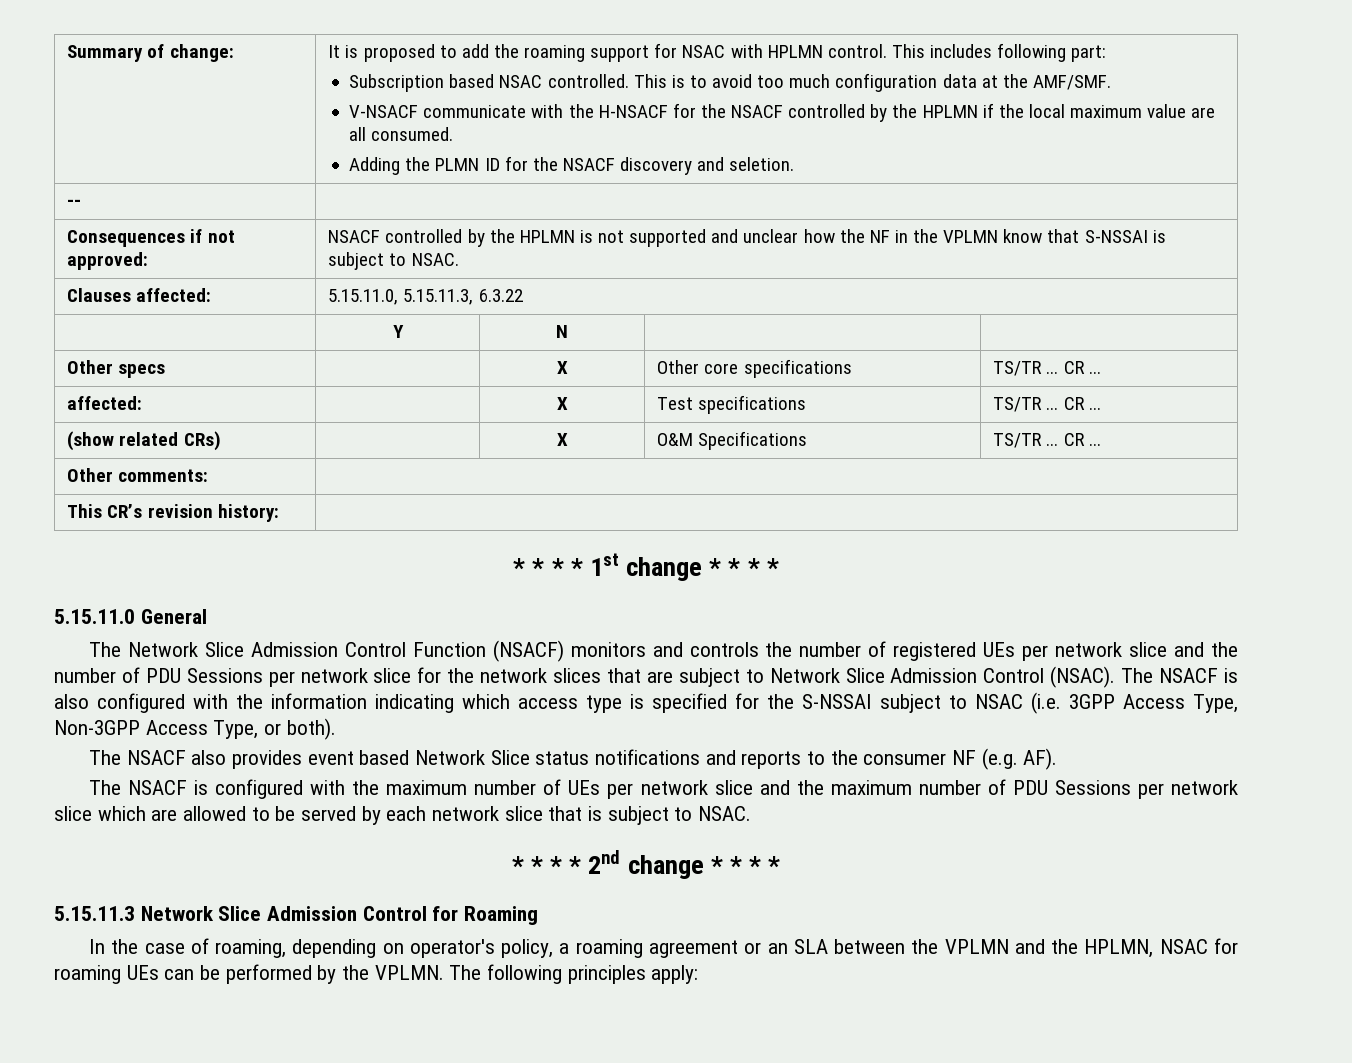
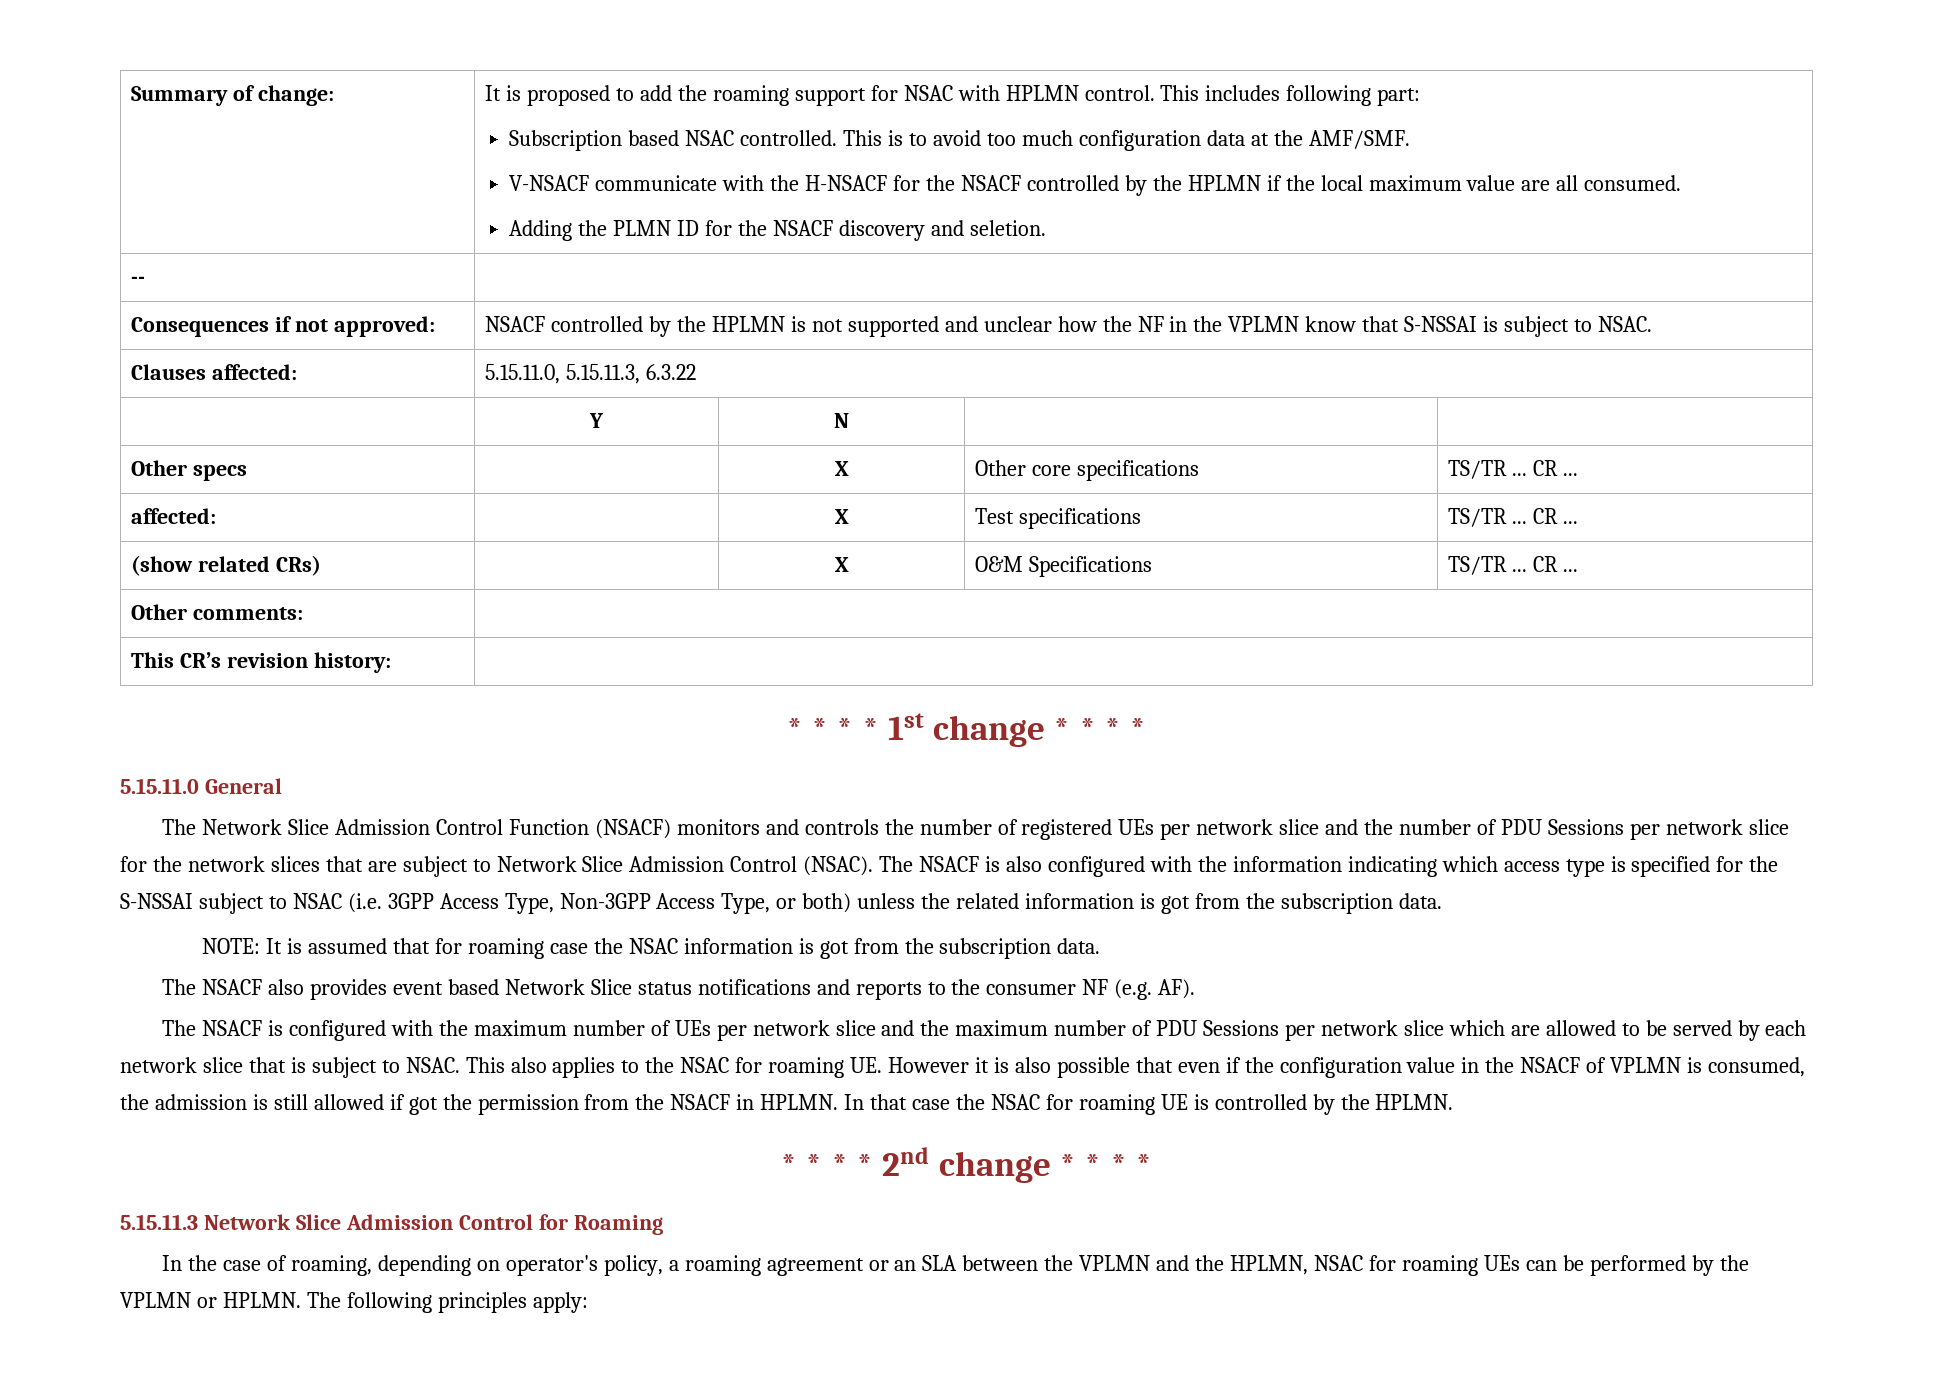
- The NSACF is also configured with the information indicating which access type is specified for the S-NSSAI subject to NSAC (i.e. 3GPP Access Type, Non-3GPP Access Type, or both).
+ The NSACF is also configured with the information indicating which access type is specified for the S-NSSAI subject to NSAC (i.e. 3GPP Access Type, Non-3GPP Access Type, or both) unless the related information is got from the subscription data.
+ NOTE: It is assumed that for roaming case the NSAC information is got from the subscription data.
+ This also applies to the NSAC for roaming UE. However it is also possible that even if the configuration value in the NSACF of VPLMN is consumed, the admission is still allowed if got the permission from the NSACF in HPLMN. In that case the NSAC for roaming UE is controlled by the HPLMN.
- In the case of roaming, depending on operator's policy, a roaming agreement or an SLA between the VPLMN and the HPLMN, NSAC for roaming UEs can be performed by the VPLMN.
+ In the case of roaming, depending on operator's policy, a roaming agreement or an SLA between the VPLMN and the HPLMN, NSAC for roaming UEs can be performed by the VPLMN or HPLMN.

